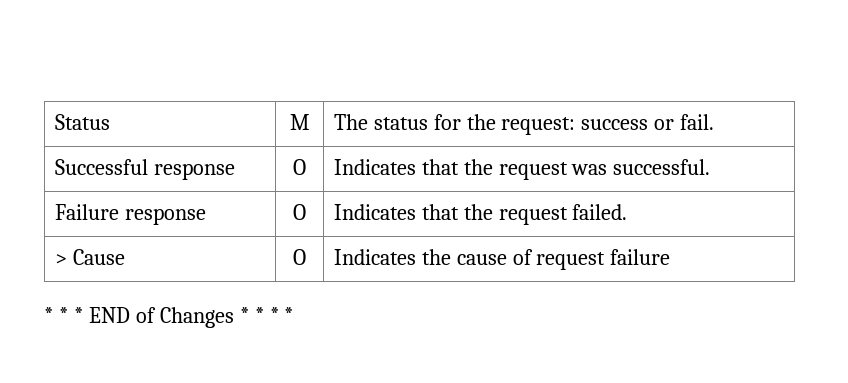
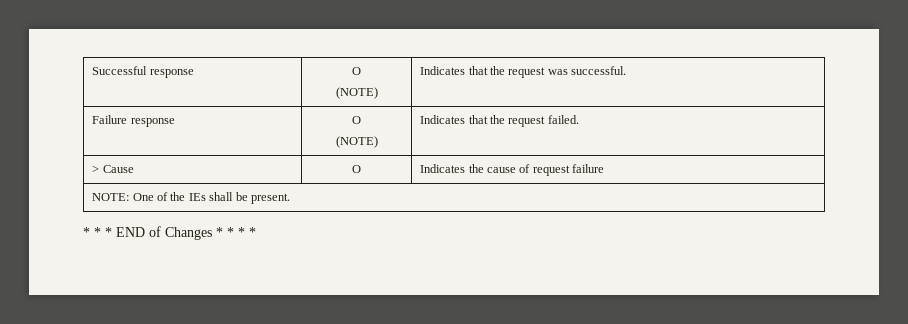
- Status | M | The status for the request: success or fail.
- Successful response | O | Indicates that the request was successful.
+ Successful response | O
+ (NOTE) | Indicates that the request was successful.
- Failure response | O | Indicates that the request failed.
+ Failure response | O
+ (NOTE) | Indicates that the request failed.
+ NOTE: One of the IEs shall be present.

